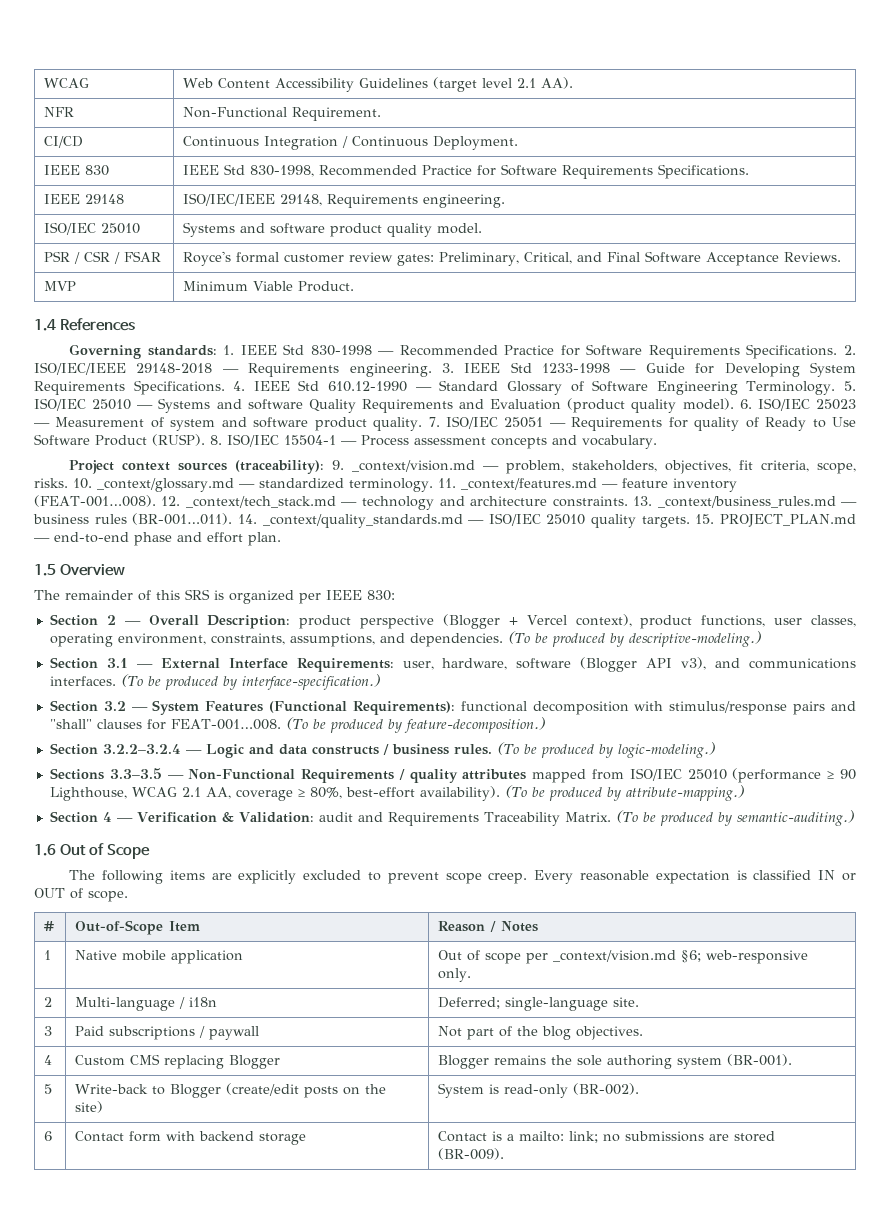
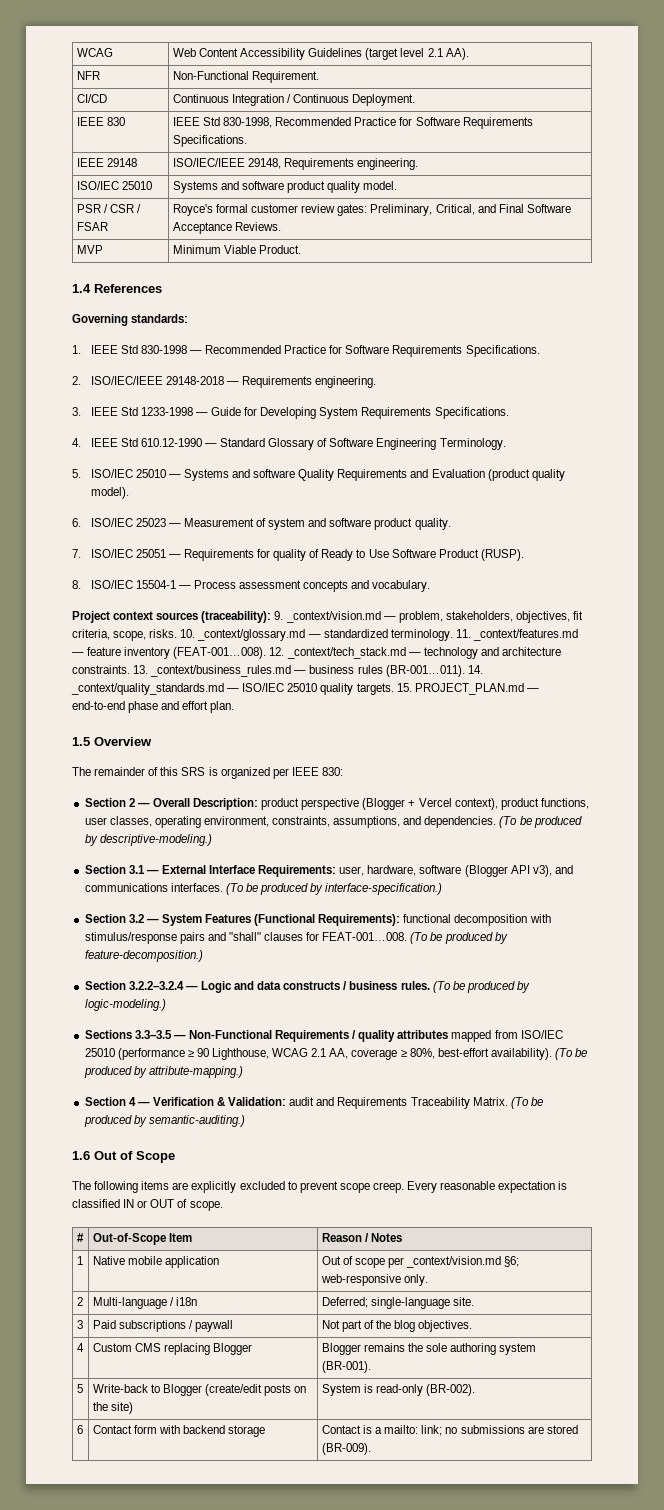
- Governing standards: 1. IEEE Std 830-1998 — Recommended Practice for Software Requirements Specifications. 2. ISO/IEC/IEEE 29148-2018 — Requirements engineering. 3. IEEE Std 1233-1998 — Guide for Developing System Requirements Specifications. 4. IEEE Std 610.12-1990 — Standard Glossary of Software Engineering Terminology. 5. ISO/IEC 25010 — Systems and software Quality Requirements and Evaluation (product quality model). 6. ISO/IEC 25023 — Measurement of system and software product quality. 7. ISO/IEC 25051 — Requirements for quality of Ready to Use Software Product (RUSP). 8. ISO/IEC 15504-1 — Process assessment concepts and vocabulary.
+ Governing standards:
+ 1. IEEE Std 830-1998 — Recommended Practice for Software Requirements Specifications.
+ 2. ISO/IEC/IEEE 29148-2018 — Requirements engineering.
+ 3. IEEE Std 1233-1998 — Guide for Developing System Requirements Specifications.
+ 4. IEEE Std 610.12-1990 — Standard Glossary of Software Engineering Terminology.
+ 5. ISO/IEC 25010 — Systems and software Quality Requirements and Evaluation (product quality model).
+ 6. ISO/IEC 25023 — Measurement of system and software product quality.
+ 7. ISO/IEC 25051 — Requirements for quality of Ready to Use Software Product (RUSP).
+ 8. ISO/IEC 15504-1 — Process assessment concepts and vocabulary.

